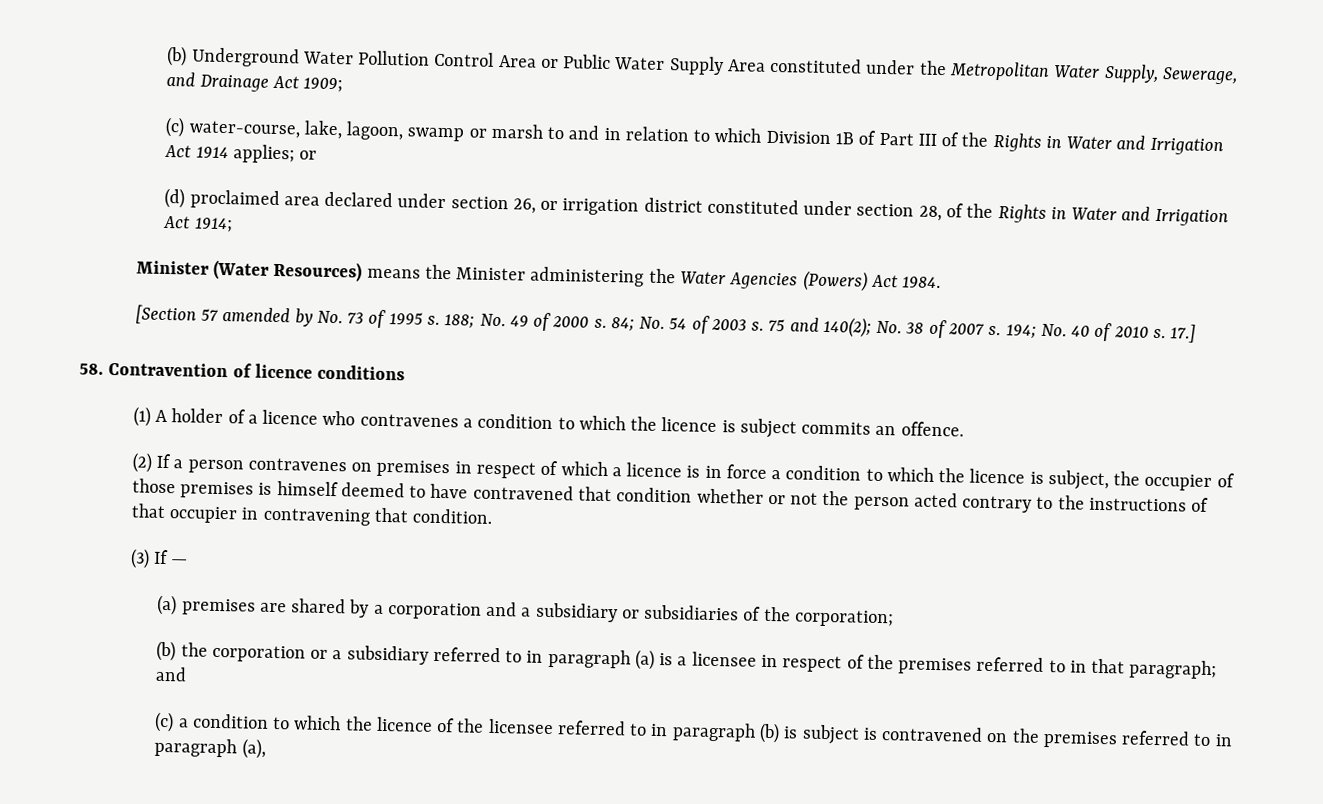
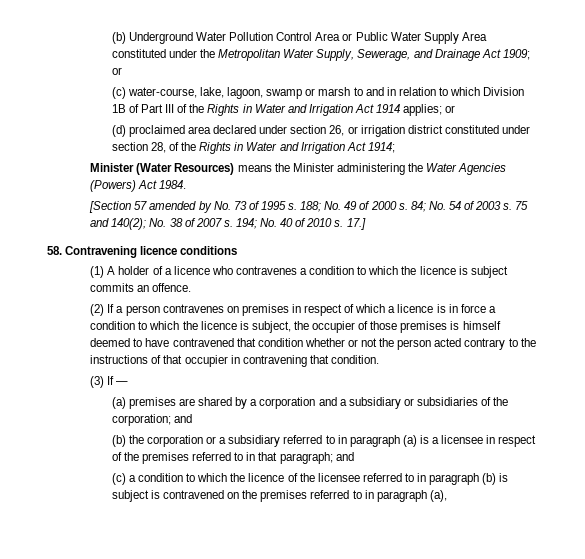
- (b) Underground Water Pollution Control Area or Public Water Supply Area constituted under the Metropolitan Water Supply, Sewerage, and Drainage Act 1909;
+ (b) Underground Water Pollution Control Area or Public Water Supply Area constituted under the Metropolitan Water Supply, Sewerage, and Drainage Act 1909; or
- 58. Contravention of licence conditions
+ 58. Contravening licence conditions
- (a) premises are shared by a corporation and a subsidiary or subsidiaries of the corporation;
+ (a) premises are shared by a corporation and a subsidiary or subsidiaries of the corporation; and

